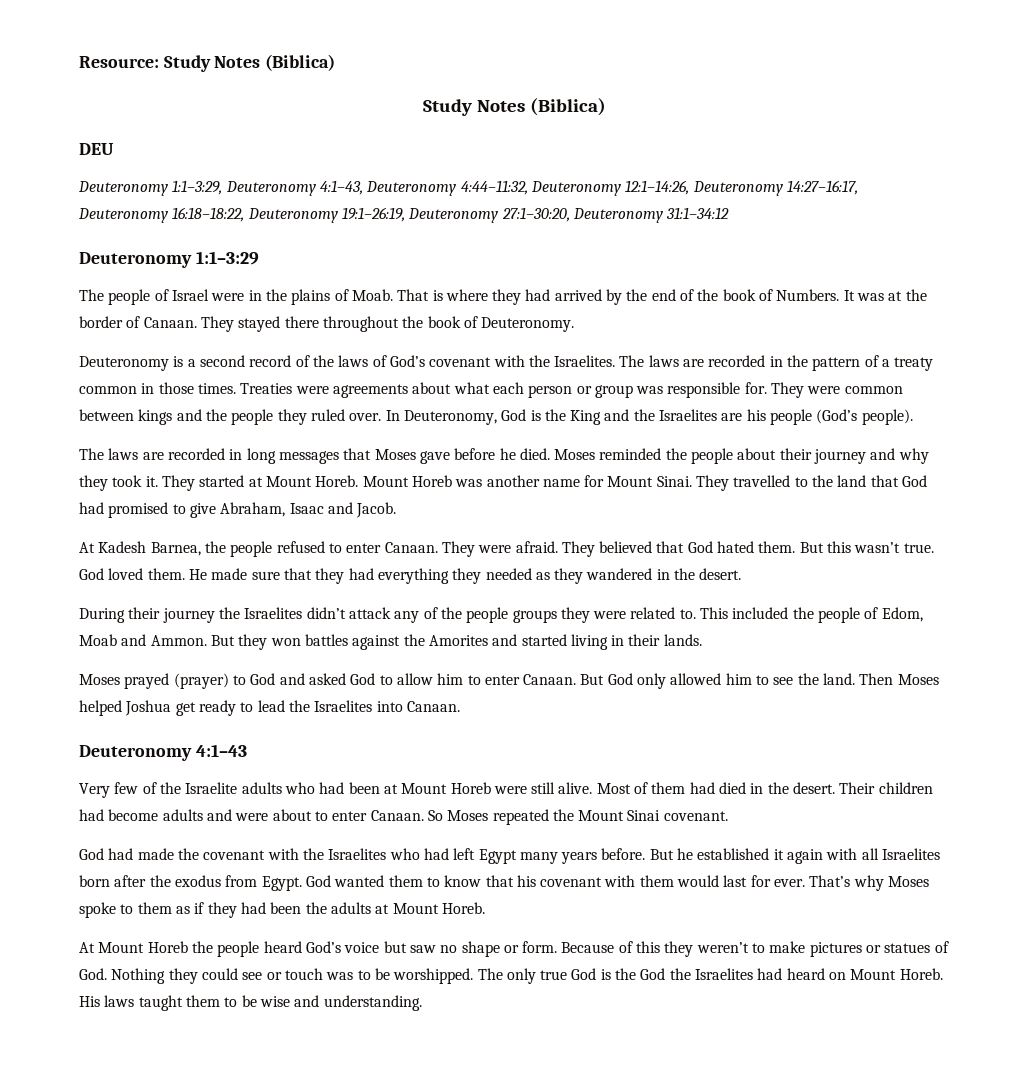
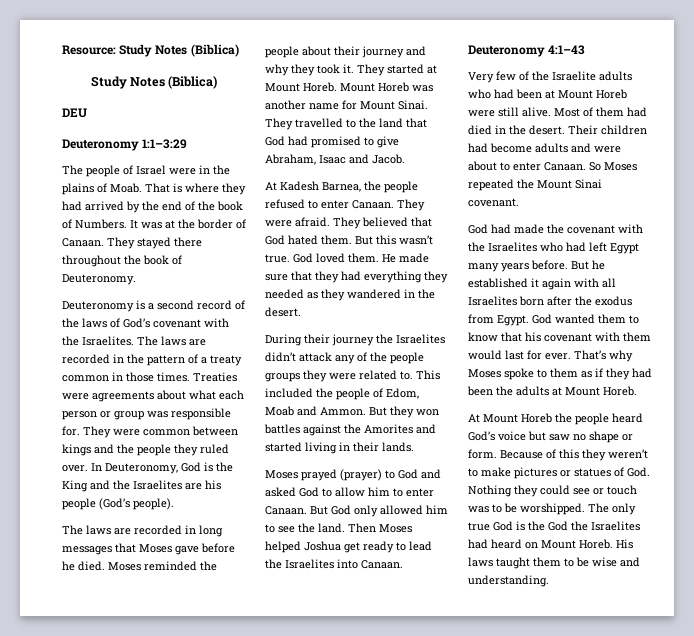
- Deuteronomy 1:1–3:29, Deuteronomy 4:1–43, Deuteronomy 4:44–11:32, Deuteronomy 12:1–14:26, Deuteronomy 14:27–16:17, Deuteronomy 16:18–18:22, Deuteronomy 19:1–26:19, Deuteronomy 27:1–30:20, Deuteronomy 31:1–34:12

